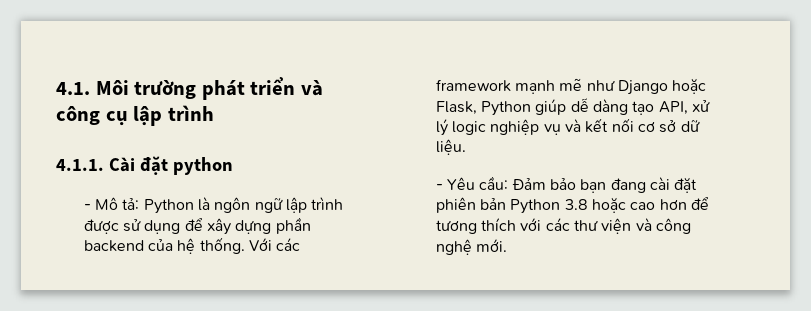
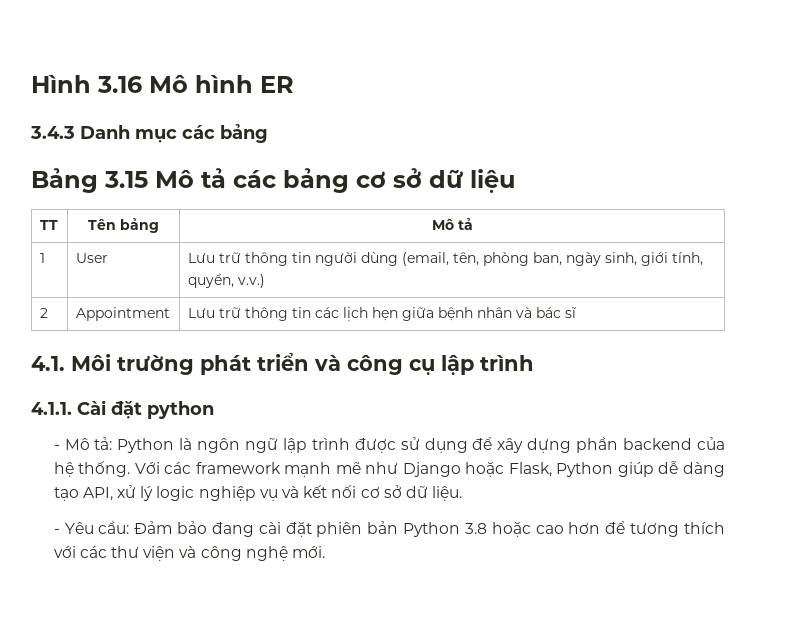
+ Hình 3.16 Mô hình ER
+ 3.4.3 Danh mục các bảng
+ Bảng 3.15 Mô tả các bảng cơ sở dữ liệu
+ TT | Tên bảng | Mô tả
+ 1 | User | Lưu trữ thông tin người dùng (email, tên, phòng ban, ngày sinh, giới tính, quyền, v.v.)
+ 2 | Appointment | Lưu trữ thông tin các lịch hẹn giữa bệnh nhân và bác sĩ
- - Yêu cầu: Đảm bảo bạn đang cài đặt phiên bản Python 3.8 hoặc cao hơn để tương thích với các thư viện và công nghệ mới.
+ - Yêu cầu: Đảm bảo đang cài đặt phiên bản Python 3.8 hoặc cao hơn để tương thích với các thư viện và công nghệ mới.

